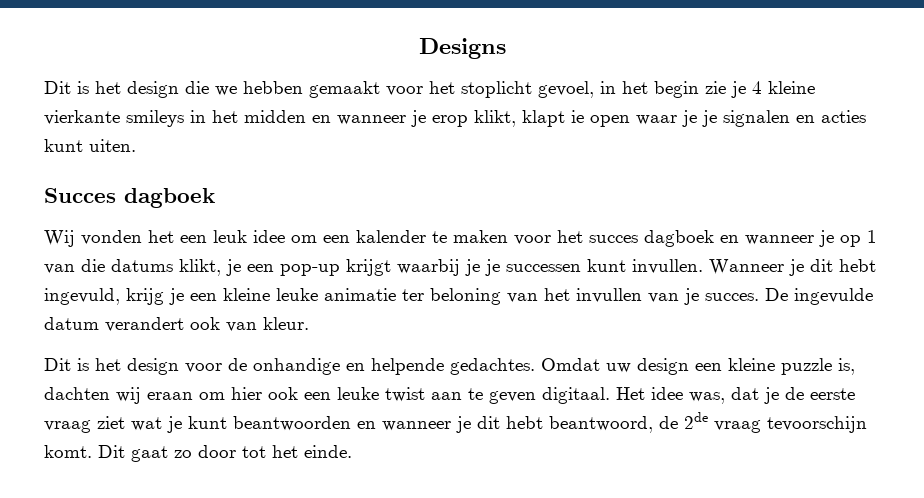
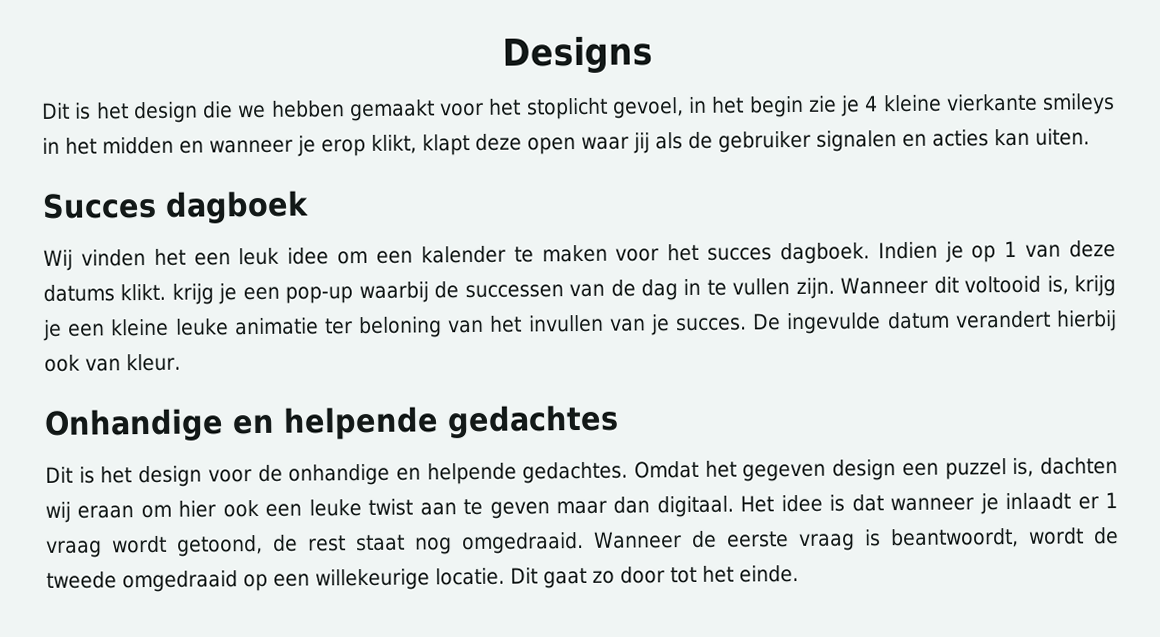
- Dit is het design die we hebben gemaakt voor het stoplicht gevoel, in het begin zie je 4 kleine vierkante smileys in het midden en wanneer je erop klikt, klapt ie open waar je je signalen en acties kunt uiten.
+ Dit is het design die we hebben gemaakt voor het stoplicht gevoel, in het begin zie je 4 kleine vierkante smileys in het midden en wanneer je erop klikt, klapt deze open waar jij als de gebruiker signalen en acties kan uiten.
- Wij vonden het een leuk idee om een kalender te maken voor het succes dagboek en wanneer je op 1 van die datums klikt, je een pop-up krijgt waarbij je je successen kunt invullen. Wanneer je dit hebt ingevuld, krijg je een kleine leuke animatie ter beloning van het invullen van je succes.
+ Wij vinden het een leuk idee om een kalender te maken voor het succes dagboek. Indien je op 1 van deze datums klikt. krijg je een pop-up waarbij de successen van de dag in te vullen zijn. Wanneer dit voltooid is, krijg je een kleine leuke animatie ter beloning van het invullen van je succes.
- De ingevulde datum verandert ook van kleur.
+ De ingevulde datum verandert hierbij ook van kleur.
+ Onhandige en helpende gedachtes
- Omdat uw design een kleine puzzle is, dachten wij eraan om hier ook een leuke twist aan te geven digitaal.
+ Omdat het gegeven design een puzzel is, dachten wij eraan om hier ook een leuke twist aan te geven maar dan digitaal.
- Het idee was, dat je de eerste vraag ziet wat je kunt beantwoorden en wanneer je dit hebt beantwoord, de 2de vraag tevoorschijn komt.
+ Het idee is dat wanneer je inlaadt er 1 vraag wordt getoond, de rest staat nog omgedraaid. Wanneer de eerste vraag is beantwoordt, wordt de tweede omgedraaid op een willekeurige locatie.

